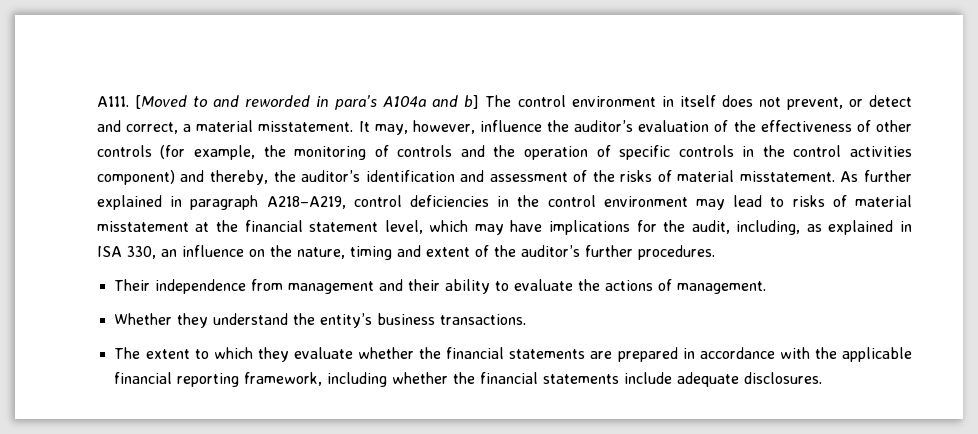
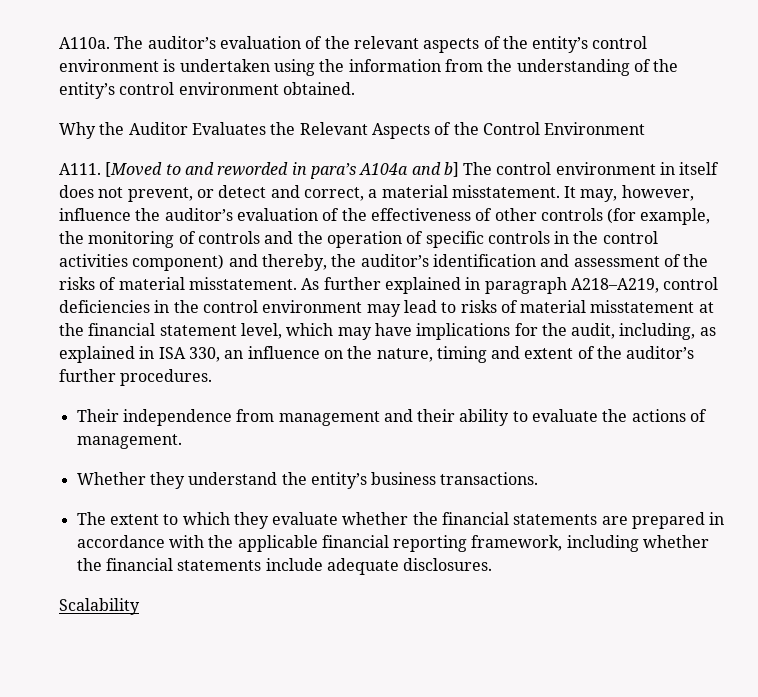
+ A110a. The auditor’s evaluation of the relevant aspects of the entity’s control environment is undertaken using the information from the understanding of the entity’s control environment obtained.
+ Why the Auditor Evaluates the Relevant Aspects of the Control Environment
+ Scalability

